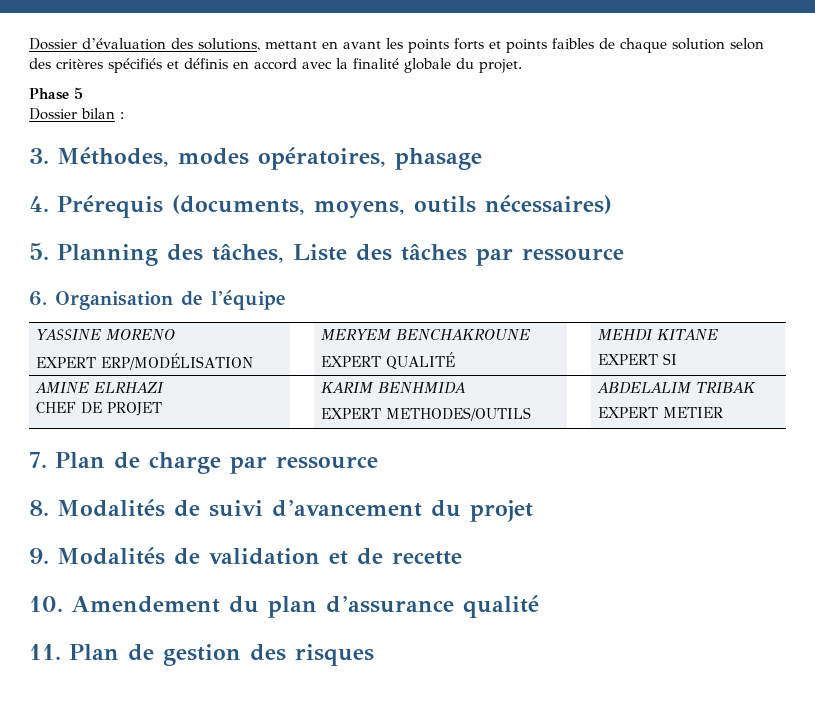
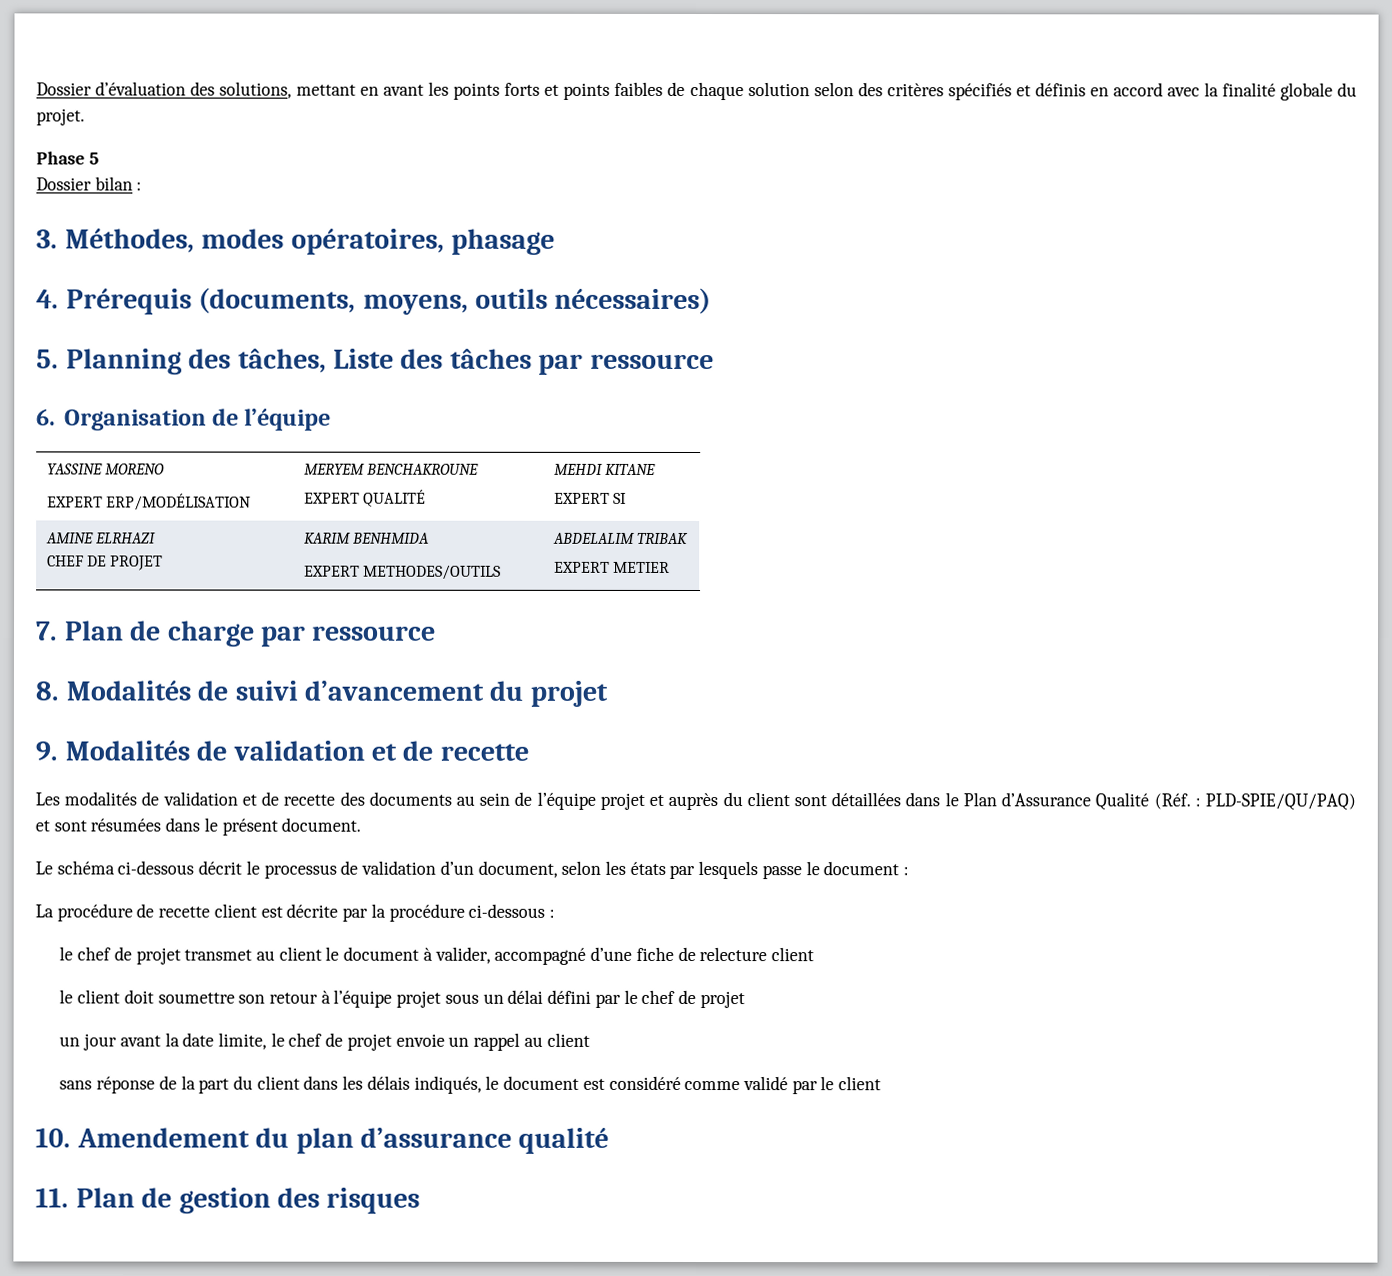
+ Les modalités de validation et de recette des documents au sein de l’équipe projet et auprès du client sont détaillées dans le Plan d’Assurance Qualité (Réf. : PLD-SPIE/QU/PAQ) et sont résumées dans le présent document.
+ Le schéma ci-dessous décrit le processus de validation d’un document, selon les états par lesquels passe le document :
+ La procédure de recette client est décrite par la procédure ci-dessous :
+ le chef de projet transmet au client le document à valider, accompagné d’une fiche de relecture client
+ le client doit soumettre son retour à l’équipe projet sous un délai défini par le chef de projet
+ un jour avant la date limite, le chef de projet envoie un rappel au client
+ sans réponse de la part du client dans les délais indiqués, le document est considéré comme validé par le client

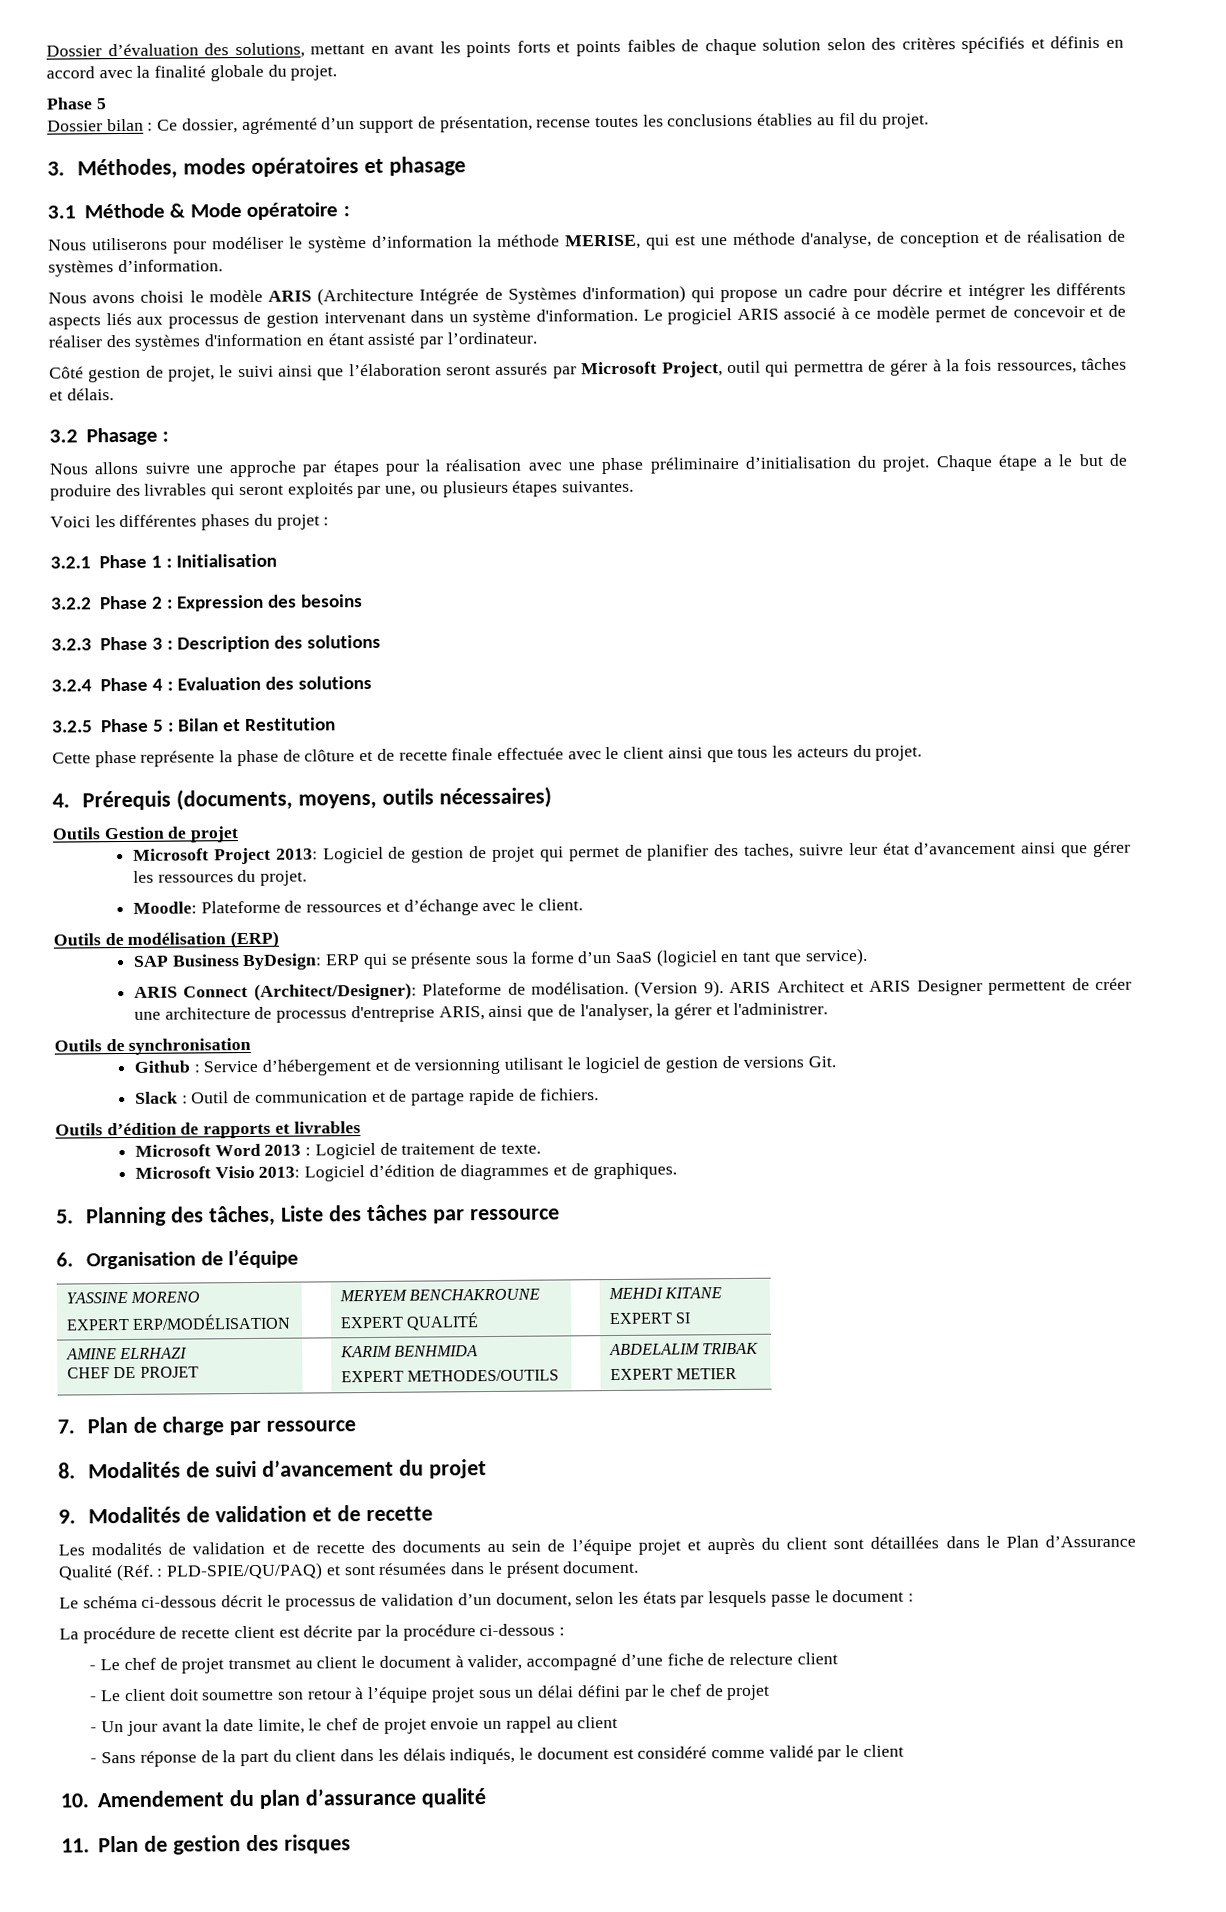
- Dossier bilan :
+ Dossier bilan : Ce dossier, agrémenté d’un support de présentation, recense toutes les conclusions établies au fil du projet.
- 3. Méthodes, modes opératoires, phasage
+ 3. Méthodes, modes opératoires et phasage
+ 3.1 Méthode & Mode opératoire :
+ Nous utiliserons pour modéliser le système d’information la méthode MERISE, qui est une méthode d'analyse, de conception et de réalisation de systèmes d’information.
+ Nous avons choisi le modèle ARIS (Architecture Intégrée de Systèmes d'information) qui propose un cadre pour décrire et intégrer les différents aspects liés aux processus de gestion intervenant dans un système d'information. Le progiciel ARIS associé à ce modèle permet de concevoir et de réaliser des systèmes d'information en étant assisté par l’ordinateur.
+ Côté gestion de projet, le suivi ainsi que l’élaboration seront assurés par Microsoft Project, outil qui permettra de gérer à la fois ressources, tâches et délais.
+ 3.2 Phasage :
+ Nous allons suivre une approche par étapes pour la réalisation avec une phase préliminaire d’initialisation du projet. Chaque étape a le but de produire des livrables qui seront exploités par une, ou plusieurs étapes suivantes.
+ Voici les différentes phases du projet :
+ 3.2.1 Phase 1 : Initialisation
+ 3.2.2 Phase 2 : Expression des besoins
+ 3.2.3 Phase 3 : Description des solutions
+ 3.2.4 Phase 4 : Evaluation des solutions
+ 3.2.5 Phase 5 : Bilan et Restitution
+ Cette phase représente la phase de clôture et de recette finale effectuée avec le client ainsi que tous les acteurs du projet.
+ Outils Gestion de projet
+ Microsoft Project 2013: Logiciel de gestion de projet qui permet de planifier des taches, suivre leur état d’avancement ainsi que gérer les ressources du projet.
+ Moodle: Plateforme de ressources et d’échange avec le client.
+ Outils de modélisation (ERP)
+ SAP Business ByDesign: ERP qui se présente sous la forme d’un SaaS (logiciel en tant que service).
+ ARIS Connect (Architect/Designer): Plateforme de modélisation. (Version 9). ARIS Architect et ARIS Designer permettent de créer une architecture de processus d'entreprise ARIS, ainsi que de l'analyser, la gérer et l'administrer.
+ Outils de synchronisation
+ Github : Service d’hébergement et de versionning utilisant le logiciel de gestion de versions Git.
+ Slack : Outil de communication et de partage rapide de fichiers.
+ Outils d’édition de rapports et livrables
+ Microsoft Word 2013 : Logiciel de traitement de texte.
+ Microsoft Visio 2013: Logiciel d’édition de diagrammes et de graphiques.
- le chef de projet transmet au client le document à valider, accompagné d’une fiche de relecture client
+ - Le chef de projet transmet au client le document à valider, accompagné d’une fiche de relecture client
- le client doit soumettre son retour à l’équipe projet sous un délai défini par le chef de projet
+ - Le client doit soumettre son retour à l’équipe projet sous un délai défini par le chef de projet
- un jour avant la date limite, le chef de projet envoie un rappel au client
+ - Un jour avant la date limite, le chef de projet envoie un rappel au client
- sans réponse de la part du client dans les délais indiqués, le document est considéré comme validé par le client
+ - Sans réponse de la part du client dans les délais indiqués, le document est considéré comme validé par le client

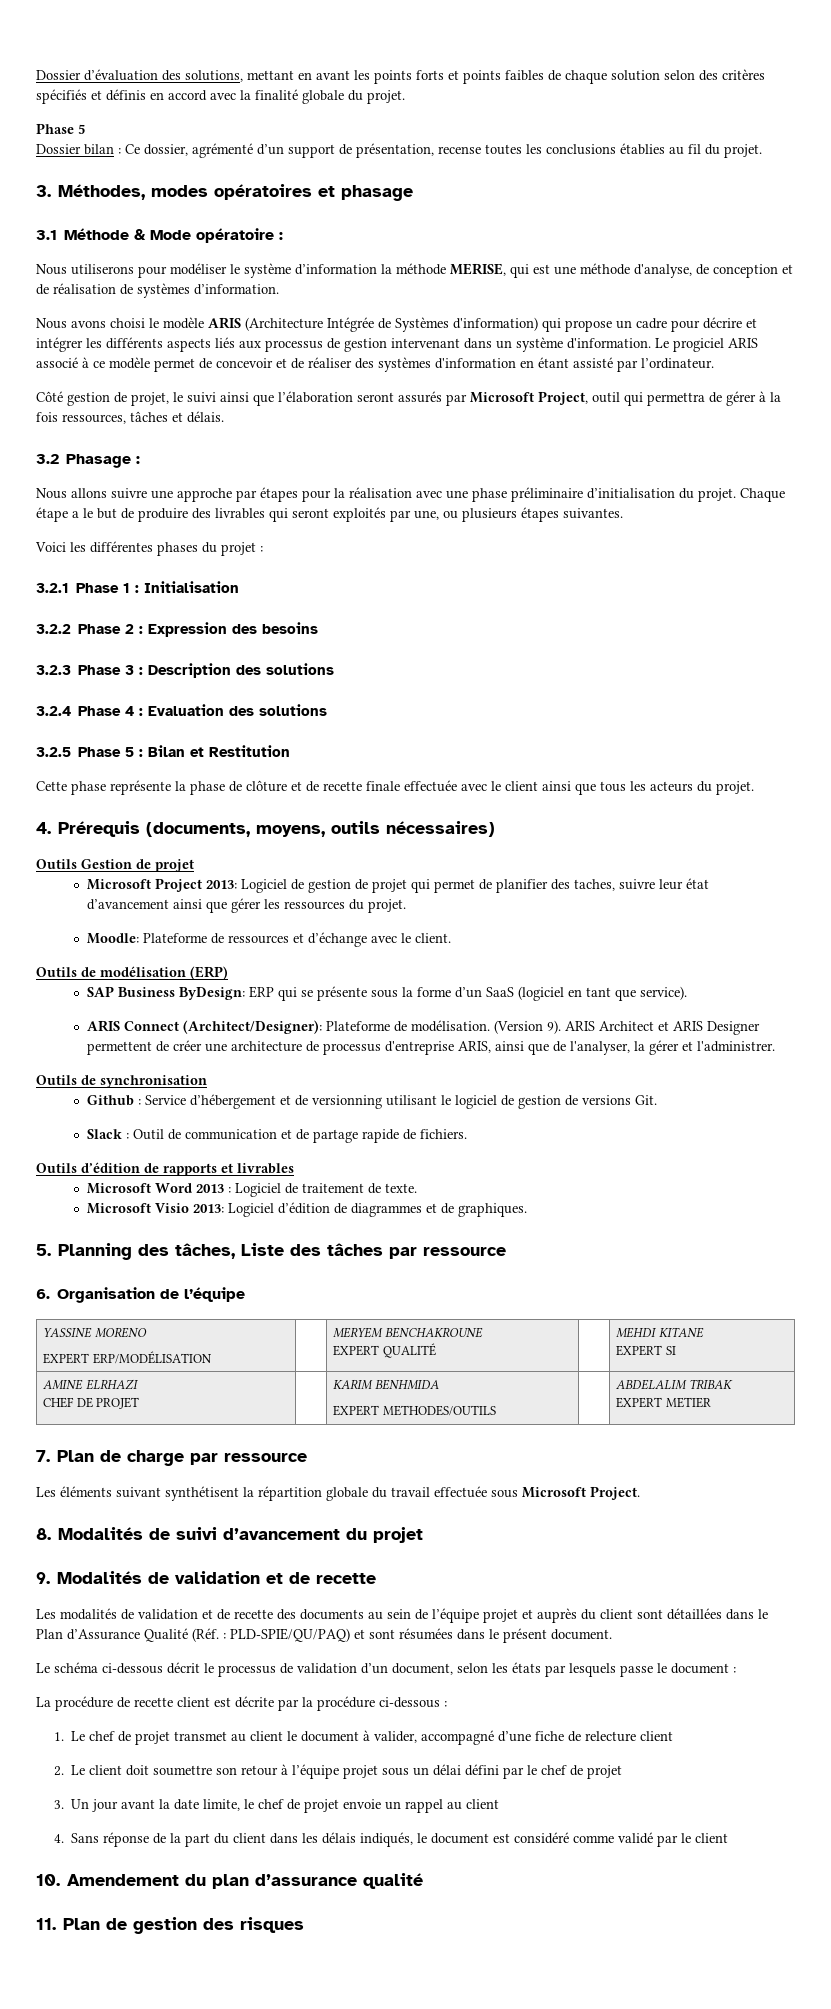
+ Les éléments suivant synthétisent la répartition globale du travail effectuée sous Microsoft Project.
- - Le chef de projet transmet au client le document à valider, accompagné d’une fiche de relecture client
+ 1. Le chef de projet transmet au client le document à valider, accompagné d’une fiche de relecture client
- - Le client doit soumettre son retour à l’équipe projet sous un délai défini par le chef de projet
+ 2. Le client doit soumettre son retour à l’équipe projet sous un délai défini par le chef de projet
- - Un jour avant la date limite, le chef de projet envoie un rappel au client
+ 3. Un jour avant la date limite, le chef de projet envoie un rappel au client
- - Sans réponse de la part du client dans les délais indiqués, le document est considéré comme validé par le client
+ 4. Sans réponse de la part du client dans les délais indiqués, le document est considéré comme validé par le client

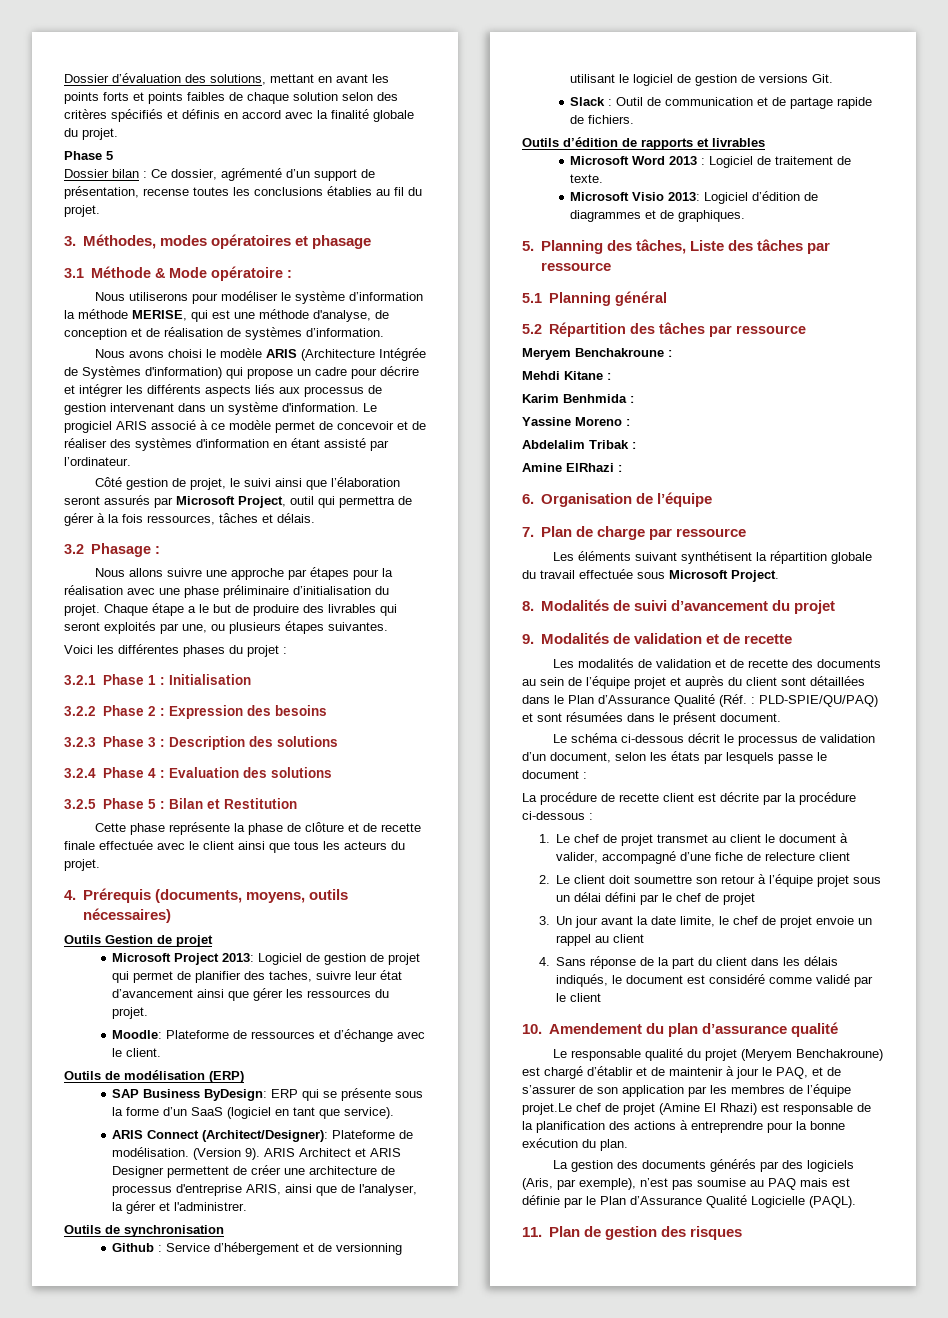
+ 5.1 Planning général
+ 5.2 Répartition des tâches par ressource
+ Meryem Benchakroune :
+ Mehdi Kitane :
+ Karim Benhmida :
+ Yassine Moreno :
+ Abdelalim Tribak :
+ Amine ElRhazi :
  6. Organisation de l’équipe
- YASSINE MORENO
- EXPERT ERP/MODÉLISATION | | MERYEM BENCHAKROUNE
- EXPERT QUALITÉ | | MEHDI KITANE
- EXPERT SI
- AMINE ELRHAZI
- CHEF DE PROJET | | KARIM BENHMIDA
- EXPERT METHODES/OUTILS | | ABDELALIM TRIBAK
- EXPERT METIER
+ Le responsable qualité du projet (Meryem Benchakroune) est chargé d’établir et de maintenir à jour le PAQ, et de s’assurer de son application par les membres de l’équipe projet.Le chef de projet (Amine El Rhazi) est responsable de la planification des actions à entreprendre pour la bonne exécution du plan.
+ La gestion des documents générés par des logiciels (Aris, par exemple), n’est pas soumise au PAQ mais est définie par le Plan d’Assurance Qualité Logicielle (PAQL).

